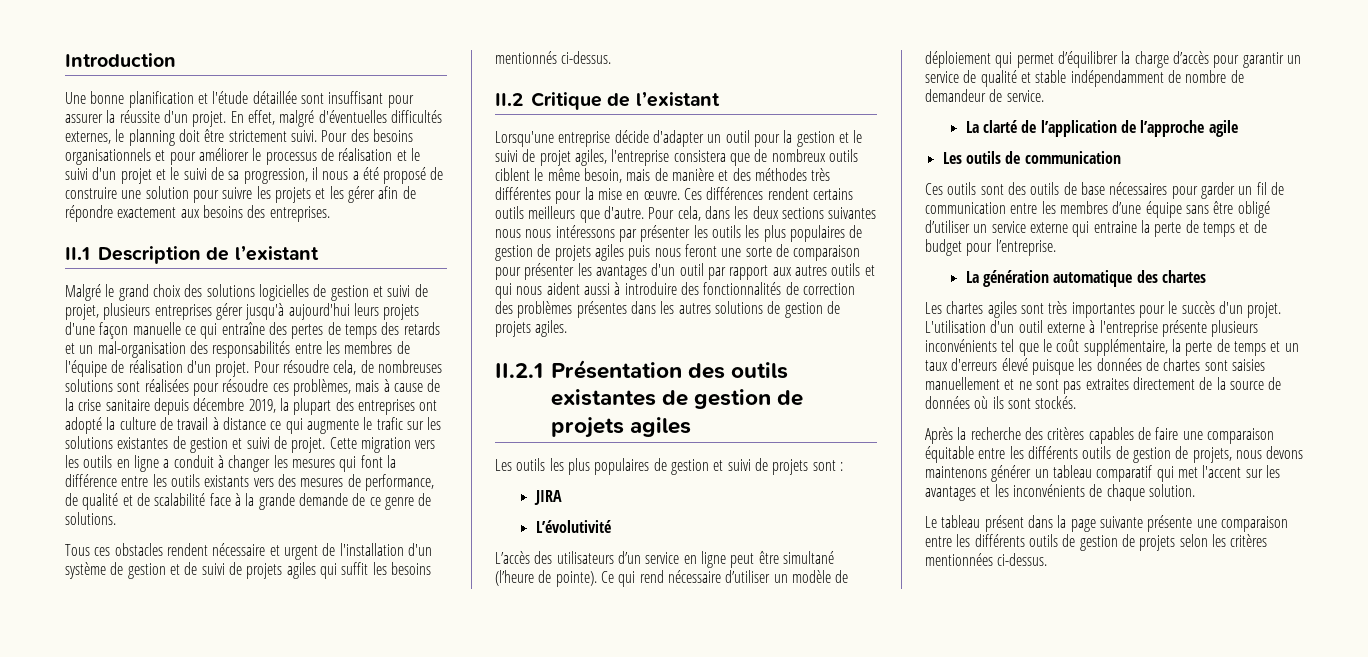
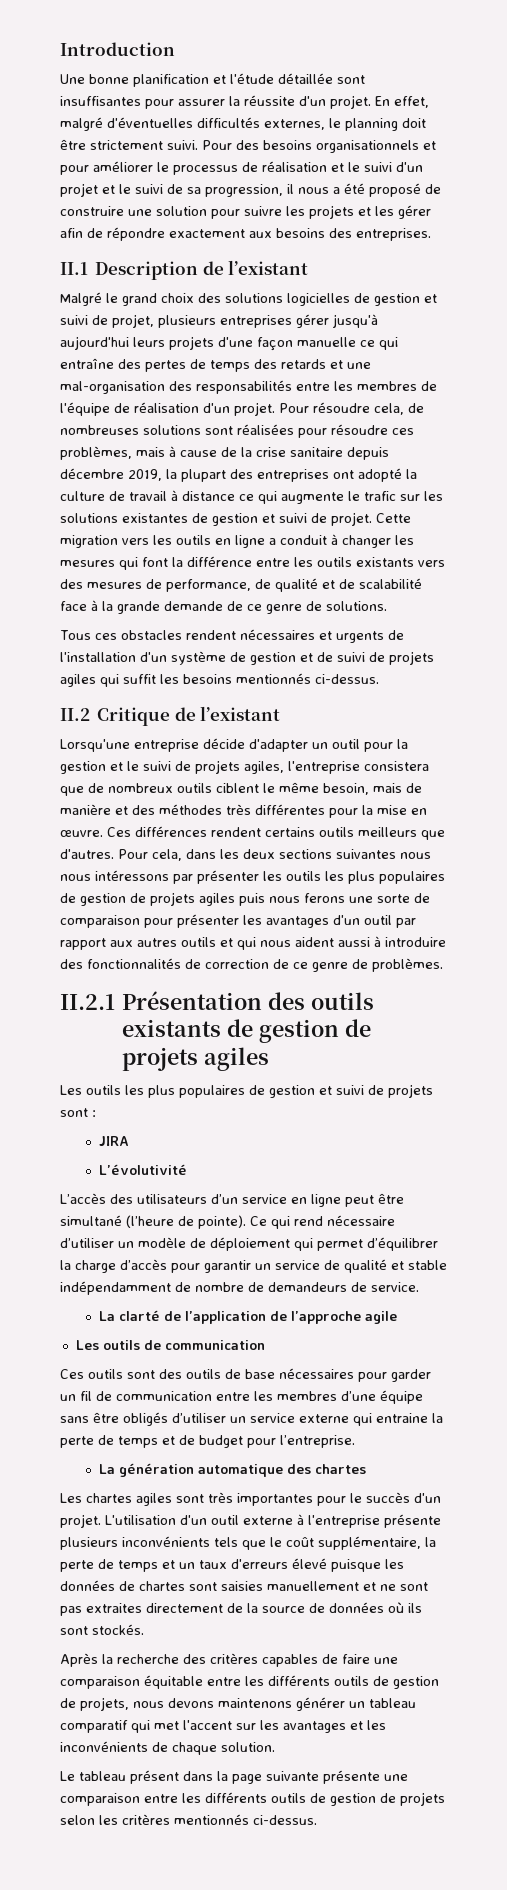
- Une bonne planification et l'étude détaillée sont insuffisant pour assurer la réussite d'un projet.
+ Une bonne planification et l'étude détaillée sont insuffisantes pour assurer la réussite d'un projet.
- Malgré le grand choix des solutions logicielles de gestion et suivi de projet, plusieurs entreprises gérer jusqu'à aujourd'hui leurs projets d'une façon manuelle ce qui entraîne des pertes de temps des retards et un mal-organisation des responsabilités entre les membres de l'équipe de réalisation d'un projet.
+ Malgré le grand choix des solutions logicielles de gestion et suivi de projet, plusieurs entreprises gérer jusqu'à aujourd'hui leurs projets d'une façon manuelle ce qui entraîne des pertes de temps des retards et une mal-organisation des responsabilités entre les membres de l'équipe de réalisation d'un projet.
- Tous ces obstacles rendent nécessaire et urgent de l'installation d'un système de gestion et de suivi de projets agiles qui suffit les besoins mentionnés ci-dessus.
+ Tous ces obstacles rendent nécessaires et urgents de l'installation d'un système de gestion et de suivi de projets agiles qui suffit les besoins mentionnés ci-dessus.
- Lorsqu'une entreprise décide d'adapter un outil pour la gestion et le suivi de projet agiles, l'entreprise consistera que de nombreux outils ciblent le même besoin, mais de manière et des méthodes très différentes pour la mise en œuvre.
+ Lorsqu'une entreprise décide d'adapter un outil pour la gestion et le suivi de projets agiles, l'entreprise consistera que de nombreux outils ciblent le même besoin, mais de manière et des méthodes très différentes pour la mise en œuvre.
- Ces différences rendent certains outils meilleurs que d'autre.
+ Ces différences rendent certains outils meilleurs que d'autres.
- Pour cela, dans les deux sections suivantes nous nous intéressons par présenter les outils les plus populaires de gestion de projets agiles puis nous feront une sorte de comparaison pour présenter les avantages d'un outil par rapport aux autres outils et qui nous aident aussi à introduire des fonctionnalités de correction des problèmes présentes dans les autres solutions de gestion de projets agiles.
+ Pour cela, dans les deux sections suivantes nous nous intéressons par présenter les outils les plus populaires de gestion de projets agiles puis nous ferons une sorte de comparaison pour présenter les avantages d'un outil par rapport aux autres outils et qui nous aident aussi à introduire des fonctionnalités de correction de ce genre de problèmes.
- II.2.1 Présentation des outils existantes de gestion de projets agiles
+ II.2.1 Présentation des outils existants de gestion de projets agiles
- Ce qui rend nécessaire d’utiliser un modèle de déploiement qui permet d’équilibrer la charge d’accès pour garantir un service de qualité et stable indépendamment de nombre de demandeur de service.
+ Ce qui rend nécessaire d’utiliser un modèle de déploiement qui permet d’équilibrer la charge d’accès pour garantir un service de qualité et stable indépendamment de nombre de demandeurs de service.
- Ces outils sont des outils de base nécessaires pour garder un fil de communication entre les membres d’une équipe sans être obligé d’utiliser un service externe qui entraine la perte de temps et de budget pour l’entreprise.
+ Ces outils sont des outils de base nécessaires pour garder un fil de communication entre les membres d’une équipe sans être obligés d’utiliser un service externe qui entraine la perte de temps et de budget pour l’entreprise.
- L'utilisation d'un outil externe à l'entreprise présente plusieurs inconvénients tel que le coût supplémentaire, la perte de temps et un taux d'erreurs élevé puisque les données de chartes sont saisies manuellement et ne sont pas extraites directement de la source de données où ils sont stockés.
+ L'utilisation d'un outil externe à l'entreprise présente plusieurs inconvénients tels que le coût supplémentaire, la perte de temps et un taux d'erreurs élevé puisque les données de chartes sont saisies manuellement et ne sont pas extraites directement de la source de données où ils sont stockés.
- Le tableau présent dans la page suivante présente une comparaison entre les différents outils de gestion de projets selon les critères mentionnées ci-dessus.
+ Le tableau présent dans la page suivante présente une comparaison entre les différents outils de gestion de projets selon les critères mentionnés ci-dessus.

